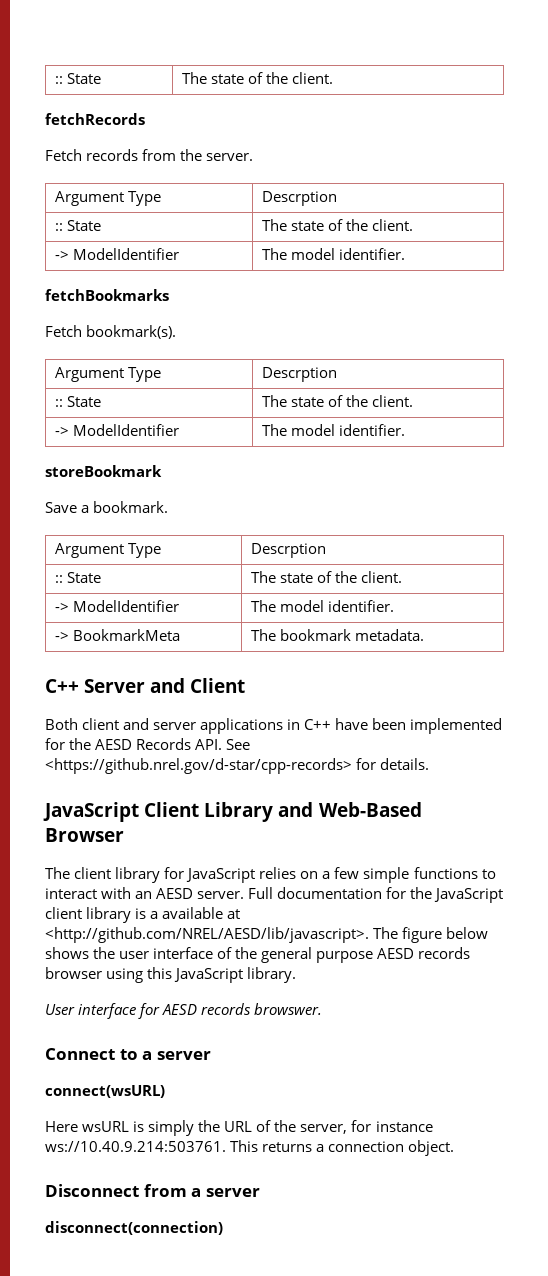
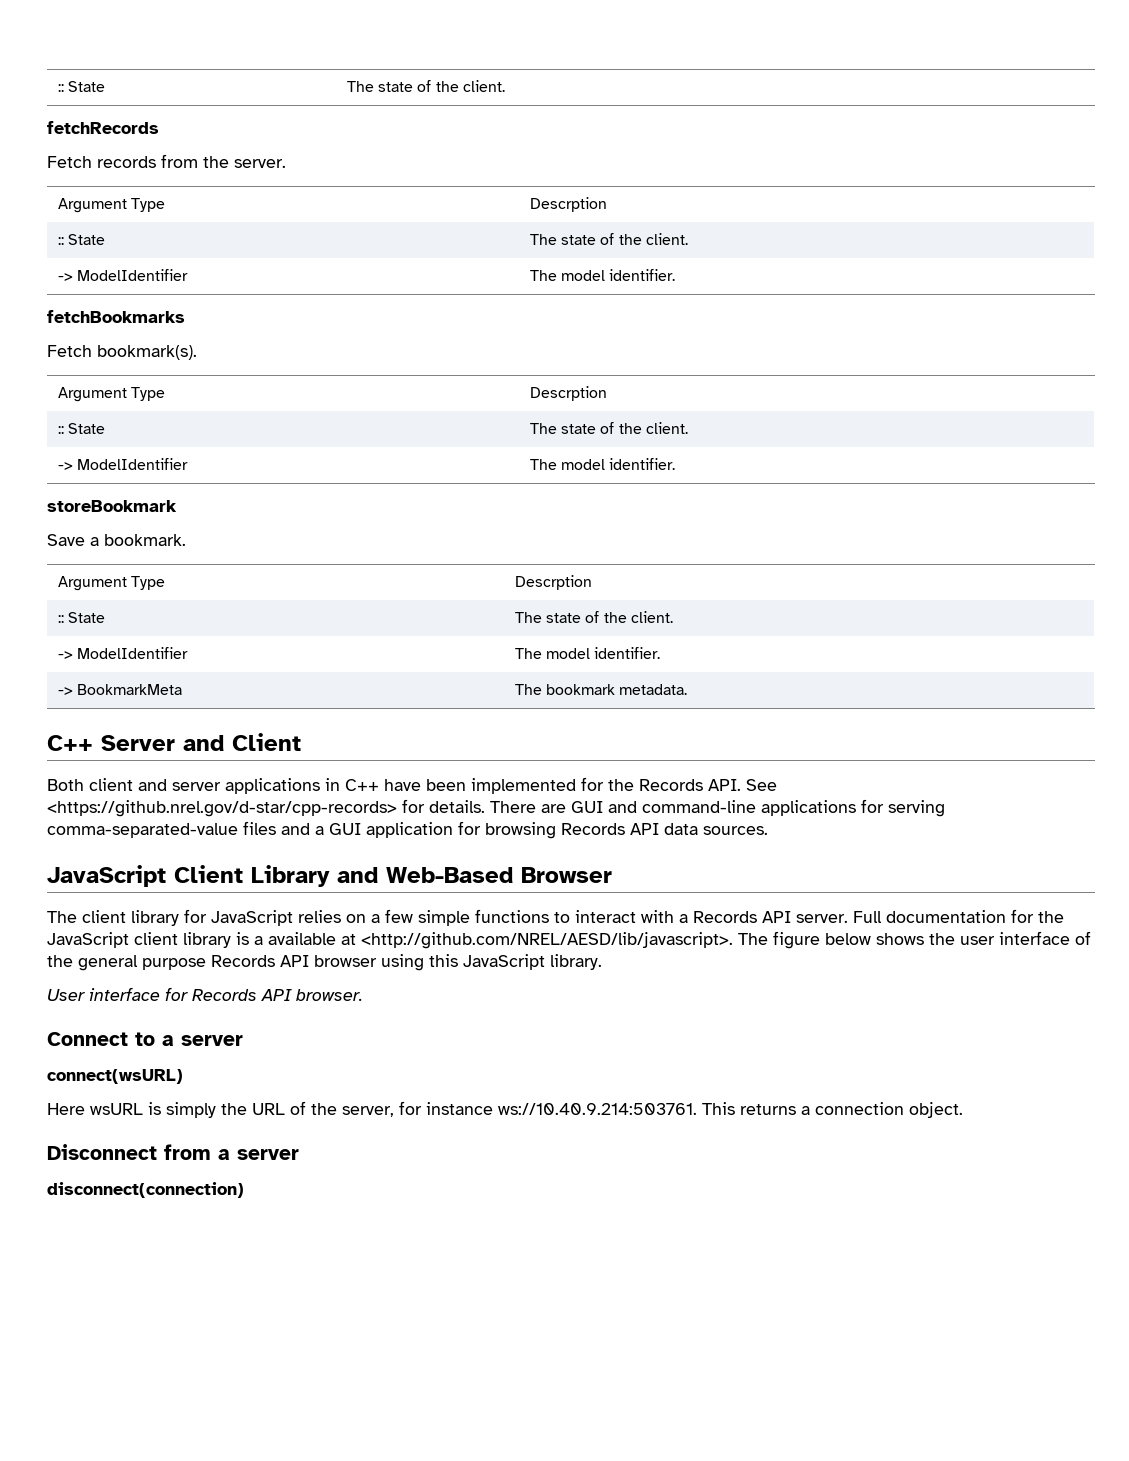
- Both client and server applications in C++ have been implemented for the AESD Records API. See <https://github.nrel.gov/d-star/cpp-records> for details.
+ Both client and server applications in C++ have been implemented for the Records API. See <https://github.nrel.gov/d-star/cpp-records> for details. There are GUI and command-line applications for serving comma-separated-value files and a GUI application for browsing Records API data sources.
- The client library for JavaScript relies on a few simple functions to interact with an AESD server.
+ The client library for JavaScript relies on a few simple functions to interact with a Records API server.
- Full documentation for the JavaScript client library is a available at <http://github.com/NREL/AESD/lib/javascript>. The figure below shows the user interface of the general purpose AESD records browser using this JavaScript library.
+ Full documentation for the JavaScript client library is a available at <http://github.com/NREL/AESD/lib/javascript>. The figure below shows the user interface of the general purpose Records API browser using this JavaScript library.
- User interface for AESD records browswer.
+ User interface for Records API browser.

